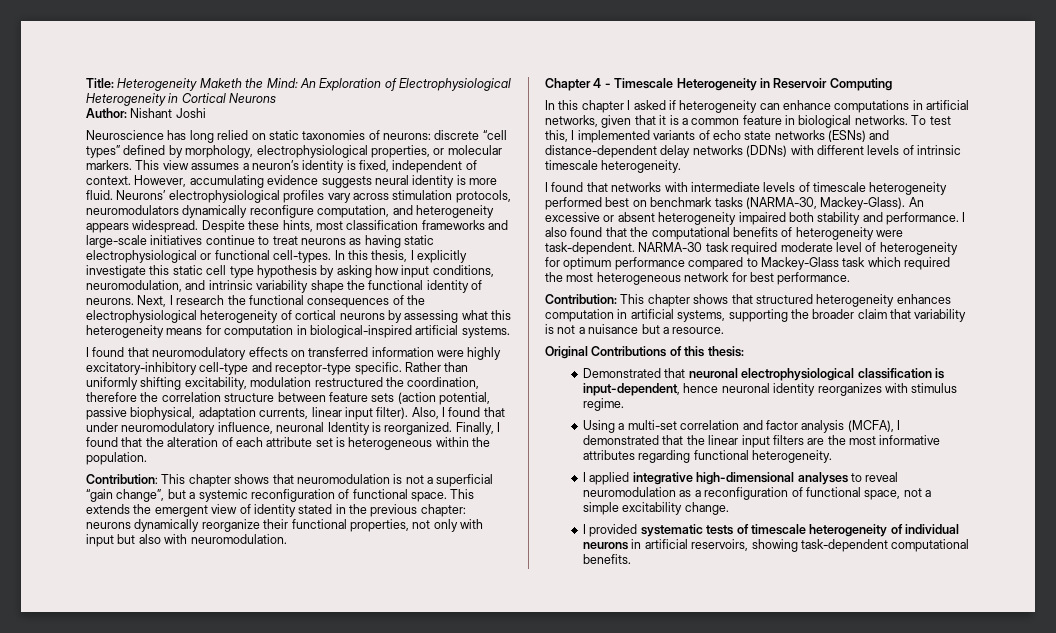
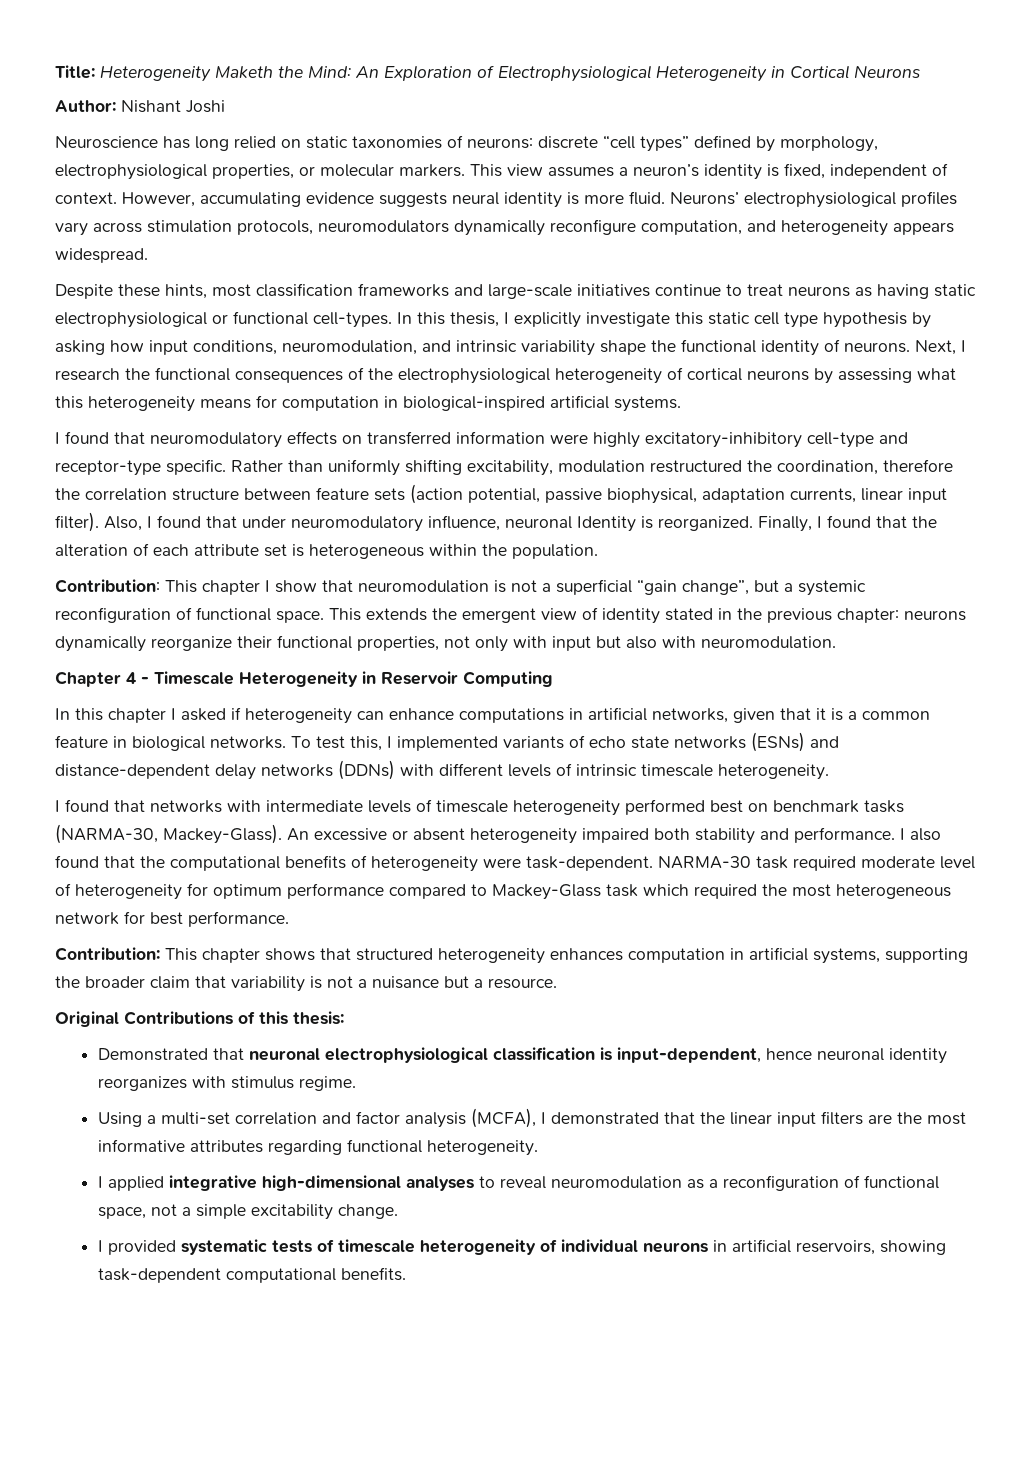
- Neurons’ electrophysiological profiles vary across stimulation protocols, neuromodulators dynamically reconfigure computation, and heterogeneity appears widespread. Despite these hints, most classification frameworks and large-scale initiatives continue to treat neurons as having static electrophysiological or functional cell-types.
+ Neurons’ electrophysiological profiles vary across stimulation protocols, neuromodulators dynamically reconfigure computation, and heterogeneity appears widespread.
+ Despite these hints, most classification frameworks and large-scale initiatives continue to treat neurons as having static electrophysiological or functional cell-types.
- Contribution: This chapter shows that neuromodulation is not a superficial “gain change”, but a systemic reconfiguration of functional space.
+ Contribution: This chapter I show that neuromodulation is not a superficial “gain change”, but a systemic reconfiguration of functional space.

